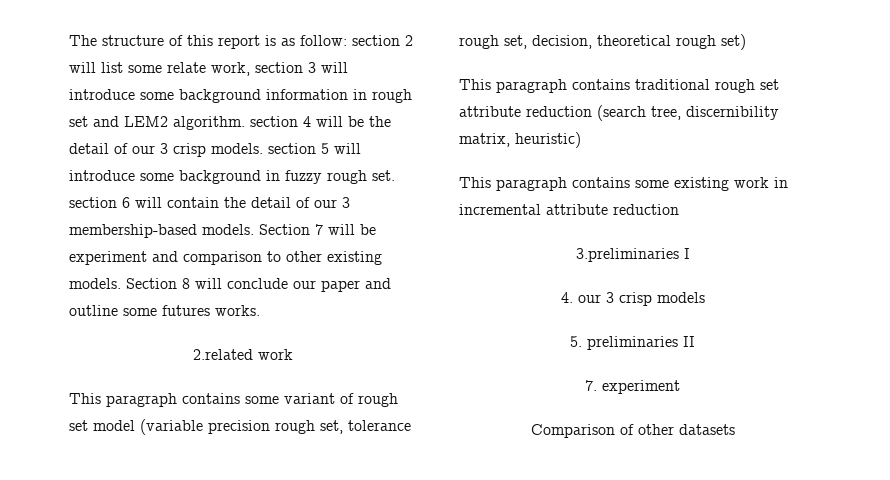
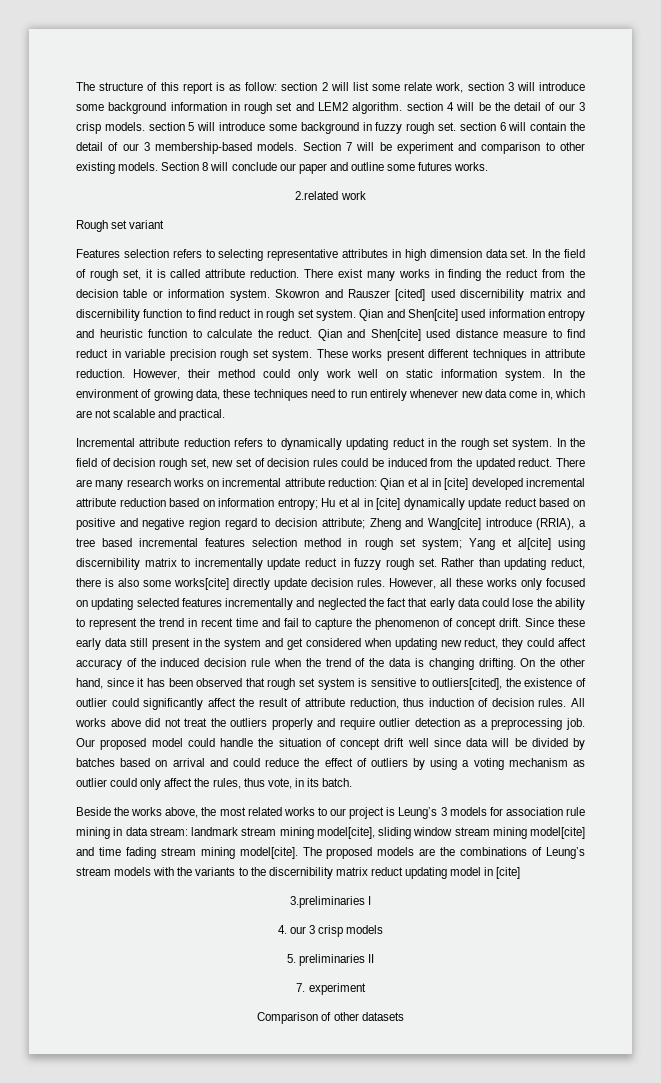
- This paragraph contains some variant of rough set model (variable precision rough set, tolerance rough set, decision, theoretical rough set)
- This paragraph contains traditional rough set attribute reduction (search tree, discernibility matrix, heuristic)
- This paragraph contains some existing work in incremental attribute reduction
+ Rough set variant
+ Features selection refers to selecting representative attributes in high dimension data set. In the field of rough set, it is called attribute reduction. There exist many works in finding the reduct from the decision table or information system. Skowron and Rauszer [cited] used discernibility matrix and discernibility function to find reduct in rough set system. Qian and Shen[cite] used information entropy and heuristic function to calculate the reduct. Qian and Shen[cite] used distance measure to find reduct in variable precision rough set system. These works present different techniques in attribute reduction. However, their method could only work well on static information system. In the environment of growing data, these techniques need to run entirely whenever new data come in, which are not scalable and practical.
+ Incremental attribute reduction refers to dynamically updating reduct in the rough set system. In the field of decision rough set, new set of decision rules could be induced from the updated reduct. There are many research works on incremental attribute reduction: Qian et al in [cite] developed incremental attribute reduction based on information entropy; Hu et al in [cite] dynamically update reduct based on positive and negative region regard to decision attribute; Zheng and Wang[cite] introduce (RRIA), a tree based incremental features selection method in rough set system; Yang et al[cite] using discernibility matrix to incrementally update reduct in fuzzy rough set. Rather than updating reduct, there is also some works[cite] directly update decision rules. However, all these works only focused on updating selected features incrementally and neglected the fact that early data could lose the ability to represent the trend in recent time and fail to capture the phenomenon of concept drift. Since these early data still present in the system and get considered when updating new reduct, they could affect accuracy of the induced decision rule when the trend of the data is changing drifting. On the other hand, since it has been observed that rough set system is sensitive to outliers[cited], the existence of outlier could significantly affect the result of attribute reduction, thus induction of decision rules. All works above did not treat the outliers properly and require outlier detection as a preprocessing job. Our proposed model could handle the situation of concept drift well since data will be divided by batches based on arrival and could reduce the effect of outliers by using a voting mechanism as outlier could only affect the rules, thus vote, in its batch.
+ Beside the works above, the most related works to our project is Leung’s 3 models for association rule mining in data stream: landmark stream mining model[cite], sliding window stream mining model[cite] and time fading stream mining model[cite]. The proposed models are the combinations of Leung’s stream models with the variants to the discernibility matrix reduct updating model in [cite]

